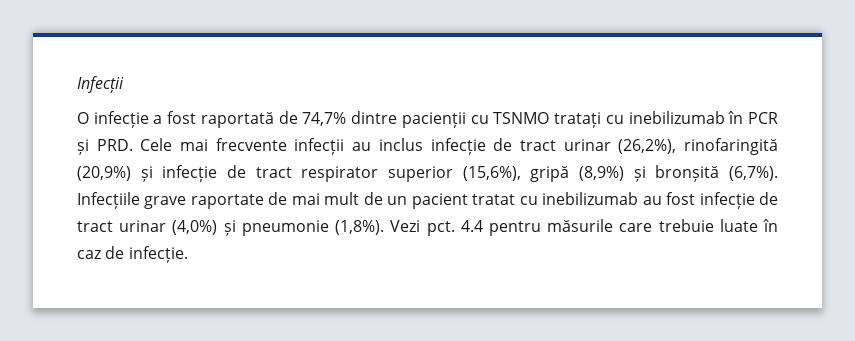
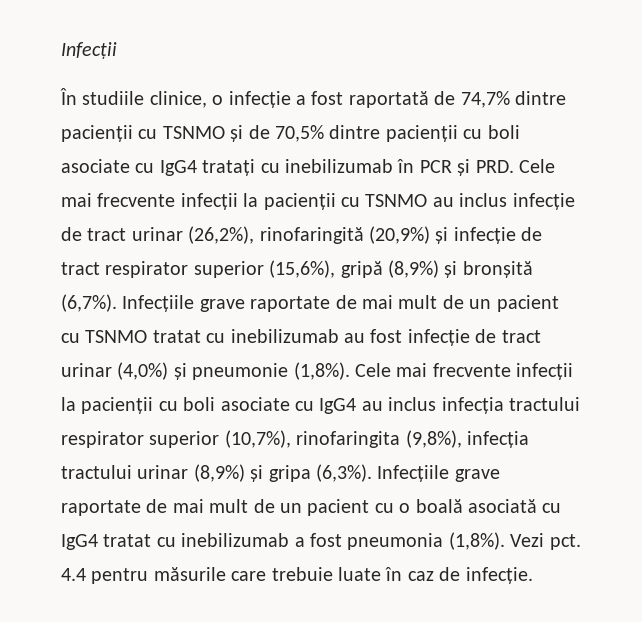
- O infecție a fost raportată de 74,7% dintre pacienții cu TSNMO tratați cu inebilizumab în PCR și PRD. Cele mai frecvente infecții au inclus infecție de tract urinar (26,2%), rinofaringită (20,9%) și infecție de tract respirator superior (15,6%), gripă (8,9%) și bronșită (6,7%).
+ În studiile clinice, o infecție a fost raportată de 74,7% dintre pacienții cu TSNMO și de 70,5% dintre pacienții cu boli asociate cu IgG4 tratați cu inebilizumab în PCR și PRD. Cele mai frecvente infecții la pacienții cu TSNMO au inclus infecție de tract urinar (26,2%), rinofaringită (20,9%) și infecție de tract respirator superior (15,6%), gripă (8,9%) și bronșită (6,7%).
- Infecțiile grave raportate de mai mult de un pacient tratat cu inebilizumab au fost infecție de tract urinar (4,0%) și pneumonie (1,8%).
+ Infecțiile grave raportate de mai mult de un pacient cu TSNMO tratat cu inebilizumab au fost infecție de tract urinar (4,0%) și pneumonie (1,8%).
+ Cele mai frecvente infecții la pacienții cu boli asociate cu IgG4 au inclus infecția tractului respirator superior (10,7%), rinofaringita (9,8%), infecția tractului urinar (8,9%) și gripa (6,3%). Infecțiile grave raportate de mai mult de un pacient cu o boală asociată cu IgG4 tratat cu inebilizumab a fost pneumonia (1,8%).

